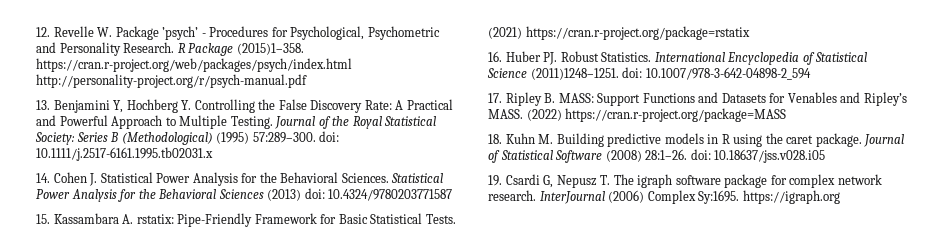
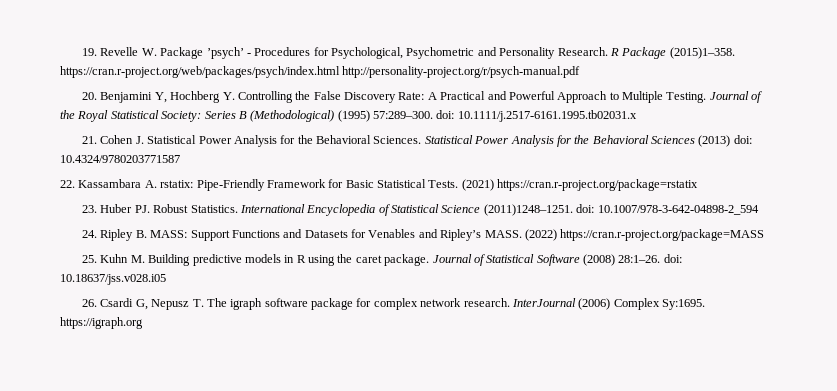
- 12. Revelle W. Package ’psych’ - Procedures for Psychological, Psychometric and Personality Research.
+ 19. Revelle W. Package ’psych’ - Procedures for Psychological, Psychometric and Personality Research.
- 13. Benjamini Y, Hochberg Y. Controlling the False Discovery Rate: A Practical and Powerful Approach to Multiple Testing.
+ 20. Benjamini Y, Hochberg Y. Controlling the False Discovery Rate: A Practical and Powerful Approach to Multiple Testing.
- 14. Cohen J. Statistical Power Analysis for the Behavioral Sciences.
+ 21. Cohen J. Statistical Power Analysis for the Behavioral Sciences.
- 15. Kassambara A. rstatix: Pipe-Friendly Framework for Basic Statistical Tests.
+ 22. Kassambara A. rstatix: Pipe-Friendly Framework for Basic Statistical Tests.
- 16. Huber PJ. Robust Statistics.
+ 23. Huber PJ. Robust Statistics.
- 17. Ripley B. MASS: Support Functions and Datasets for Venables and Ripley’s MASS.
+ 24. Ripley B. MASS: Support Functions and Datasets for Venables and Ripley’s MASS.
- 18. Kuhn M. Building predictive models in R using the caret package.
+ 25. Kuhn M. Building predictive models in R using the caret package.
- 19. Csardi G, Nepusz T. The igraph software package for complex network research.
+ 26. Csardi G, Nepusz T. The igraph software package for complex network research.

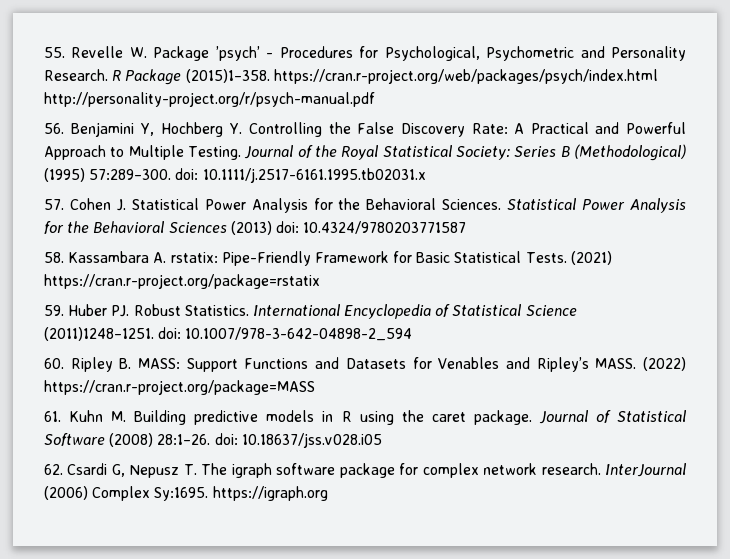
- 19. Revelle W. Package ’psych’ - Procedures for Psychological, Psychometric and Personality Research.
+ 55. Revelle W. Package ’psych’ - Procedures for Psychological, Psychometric and Personality Research.
- 20. Benjamini Y, Hochberg Y. Controlling the False Discovery Rate: A Practical and Powerful Approach to Multiple Testing.
+ 56. Benjamini Y, Hochberg Y. Controlling the False Discovery Rate: A Practical and Powerful Approach to Multiple Testing.
- 21. Cohen J. Statistical Power Analysis for the Behavioral Sciences.
+ 57. Cohen J. Statistical Power Analysis for the Behavioral Sciences.
- 22. Kassambara A. rstatix: Pipe-Friendly Framework for Basic Statistical Tests.
+ 58. Kassambara A. rstatix: Pipe-Friendly Framework for Basic Statistical Tests.
- 23. Huber PJ. Robust Statistics.
+ 59. Huber PJ. Robust Statistics.
- 24. Ripley B. MASS: Support Functions and Datasets for Venables and Ripley’s MASS.
+ 60. Ripley B. MASS: Support Functions and Datasets for Venables and Ripley’s MASS.
- 25. Kuhn M. Building predictive models in R using the caret package.
+ 61. Kuhn M. Building predictive models in R using the caret package.
- 26. Csardi G, Nepusz T. The igraph software package for complex network research.
+ 62. Csardi G, Nepusz T. The igraph software package for complex network research.

